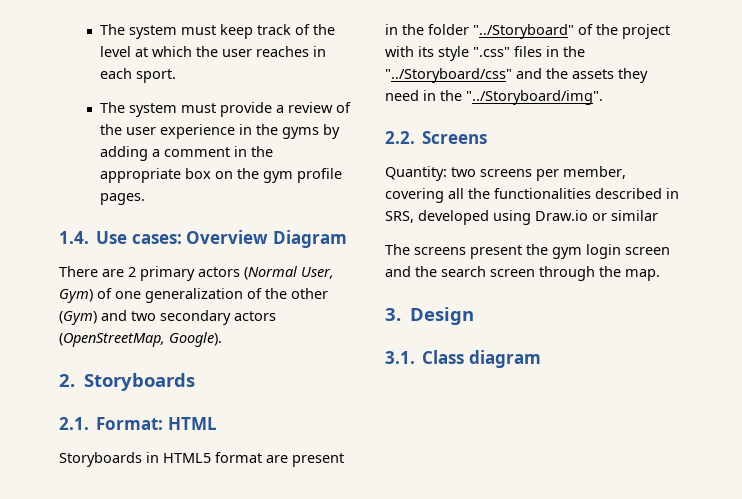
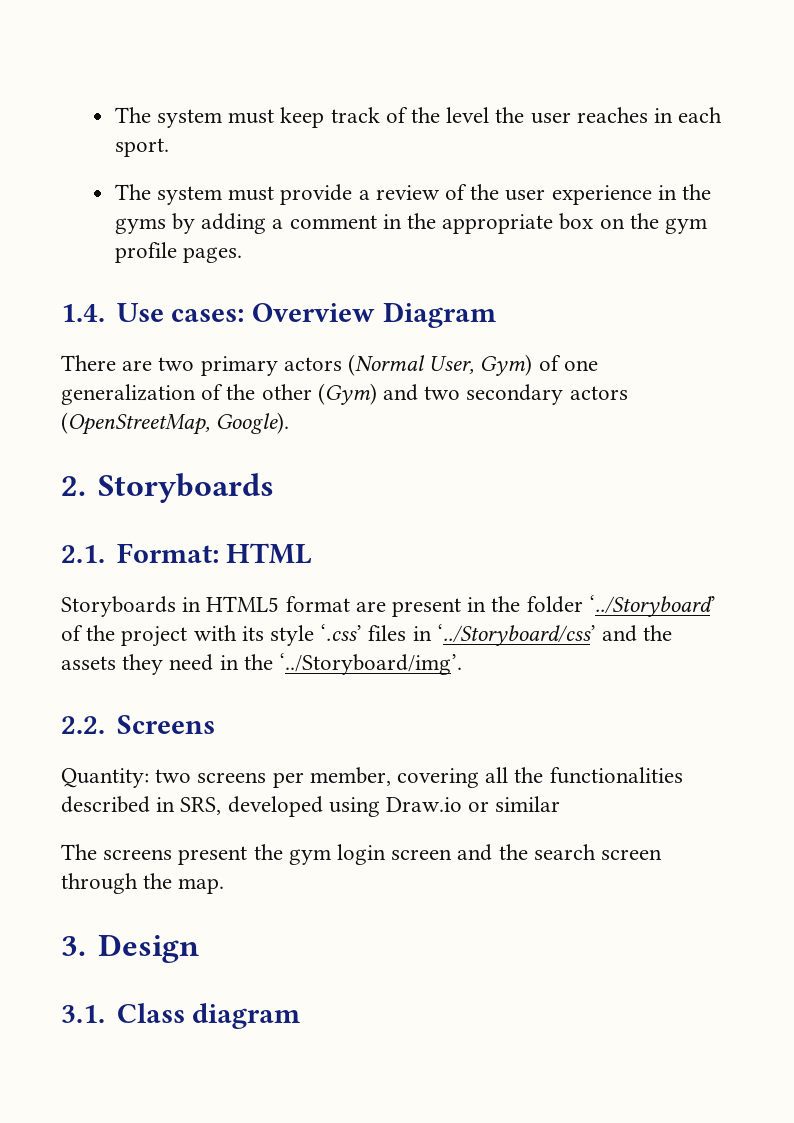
- The system must keep track of the level at which the user reaches in each sport.
+ The system must keep track of the level the user reaches in each sport.
- There are 2 primary actors (Normal User, Gym) of one generalization of the other (Gym) and two secondary actors (OpenStreetMap, Google).
+ There are two primary actors (Normal User, Gym) of one generalization of the other (Gym) and two secondary actors (OpenStreetMap, Google).
- Storyboards in HTML5 format are present in the folder "../Storyboard" of the project with its style ".css" files in the "../Storyboard/css" and the assets they need in the "../Storyboard/img".
+ Storyboards in HTML5 format are present in the folder ‘../Storyboard’ of the project with its style ‘.css’ files in ‘../Storyboard/css’ and the assets they need in the ‘../Storyboard/img’.

